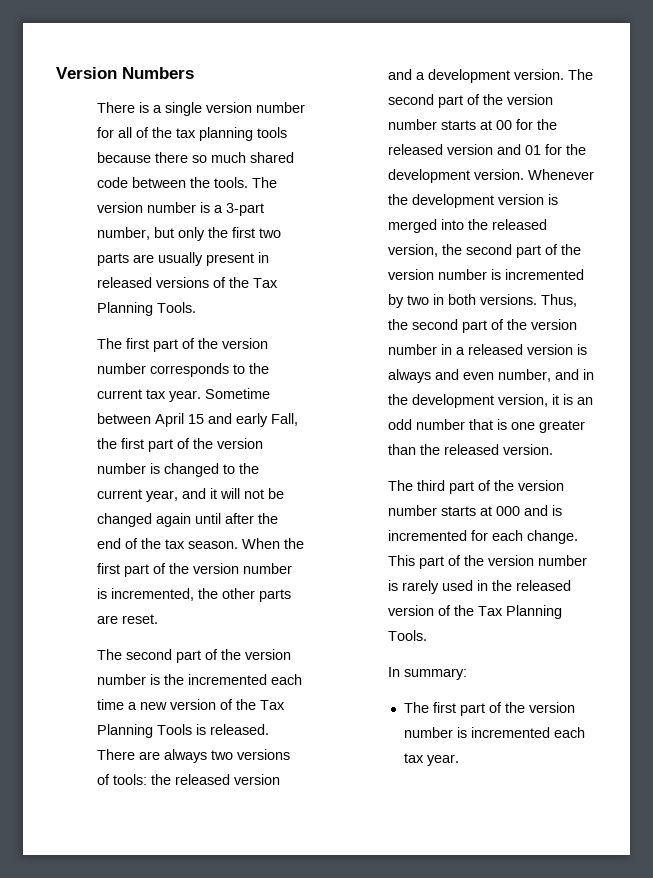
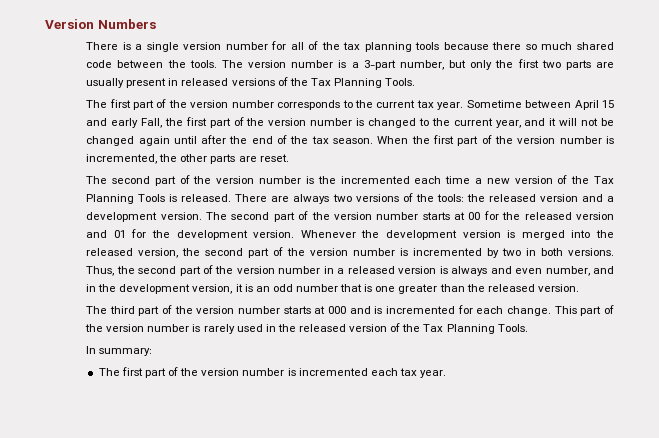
- There are always two versions of tools: the released version and a development version.
+ There are always two versions of the tools: the released version and a development version.

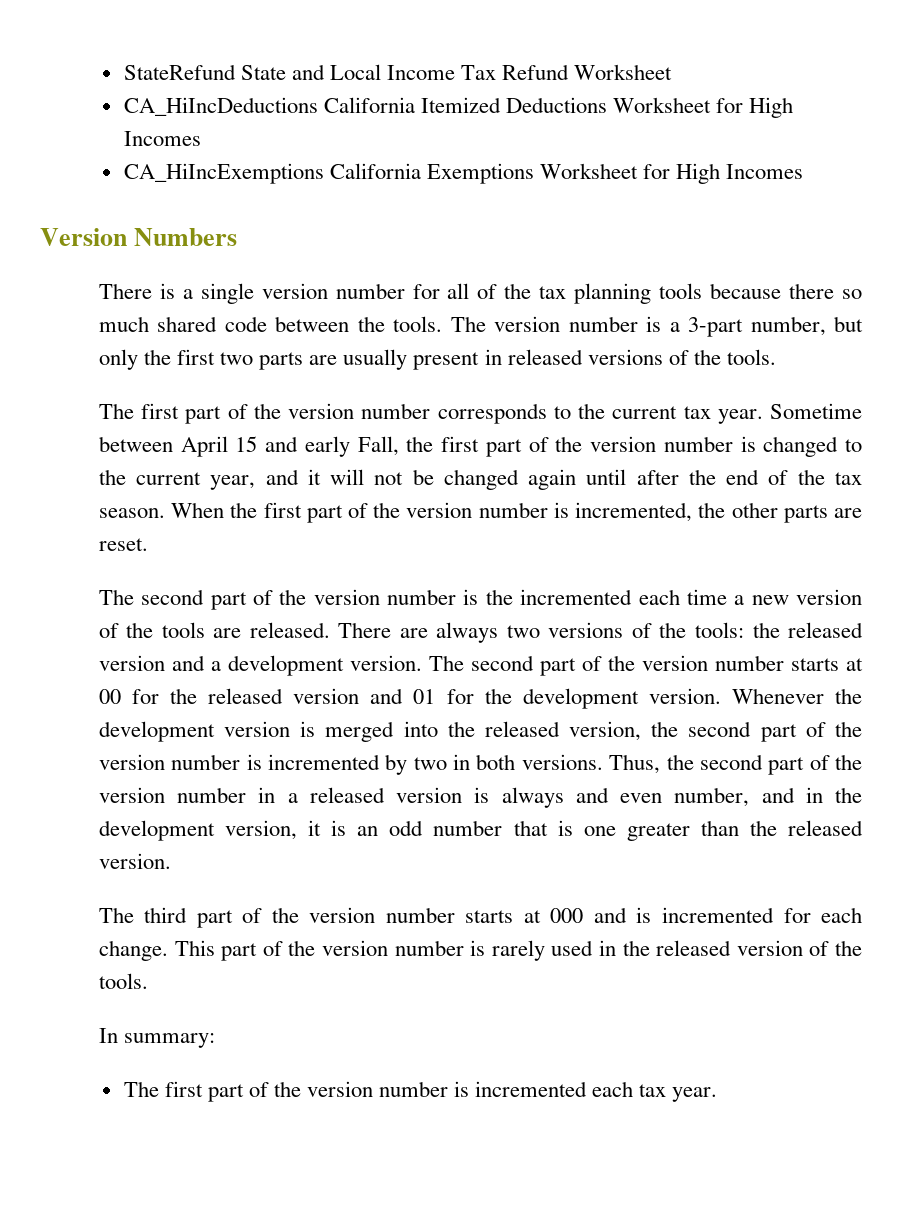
+ StateRefund State and Local Income Tax Refund Worksheet
+ CA_HiIncDeductions California Itemized Deductions Worksheet for High Incomes
+ CA_HiIncExemptions California Exemptions Worksheet for High Incomes
- The version number is a 3-part number, but only the first two parts are usually present in released versions of the Tax Planning Tools.
+ The version number is a 3-part number, but only the first two parts are usually present in released versions of the tools.
- The second part of the version number is the incremented each time a new version of the Tax Planning Tools is released.
+ The second part of the version number is the incremented each time a new version of the tools are released.
- This part of the version number is rarely used in the released version of the Tax Planning Tools.
+ This part of the version number is rarely used in the released version of the tools.

